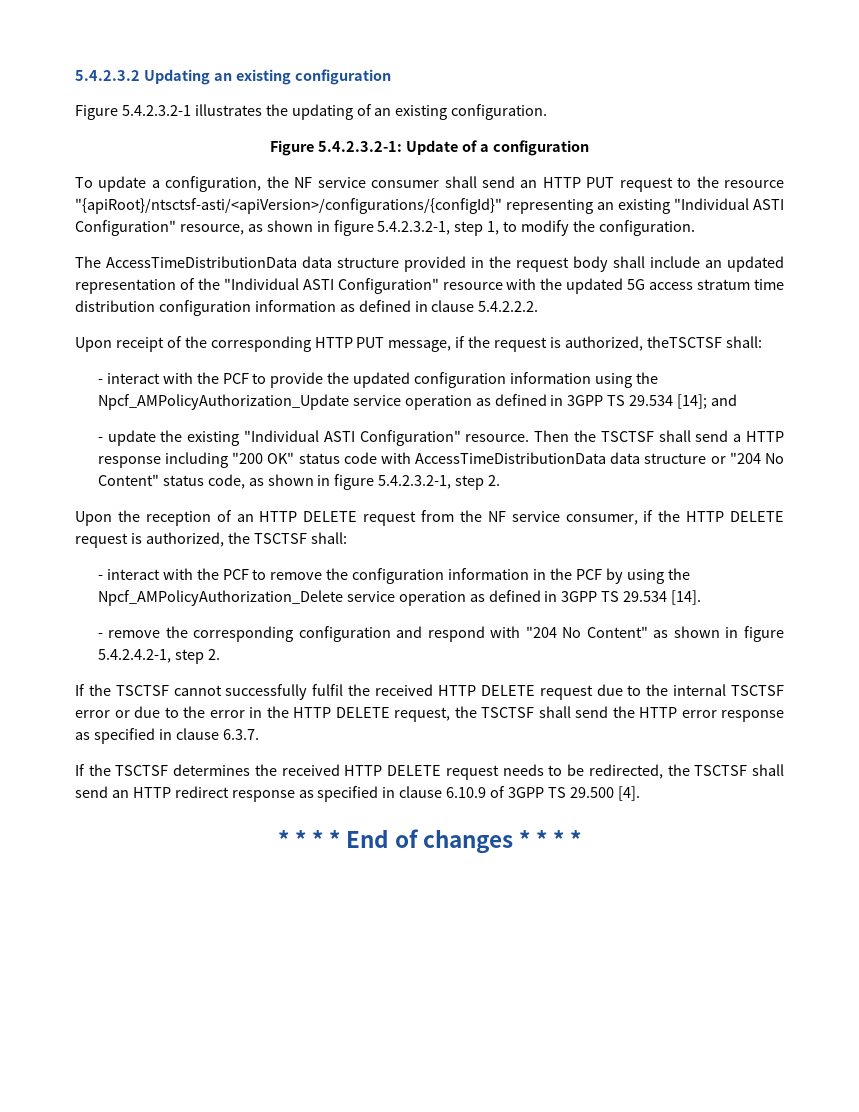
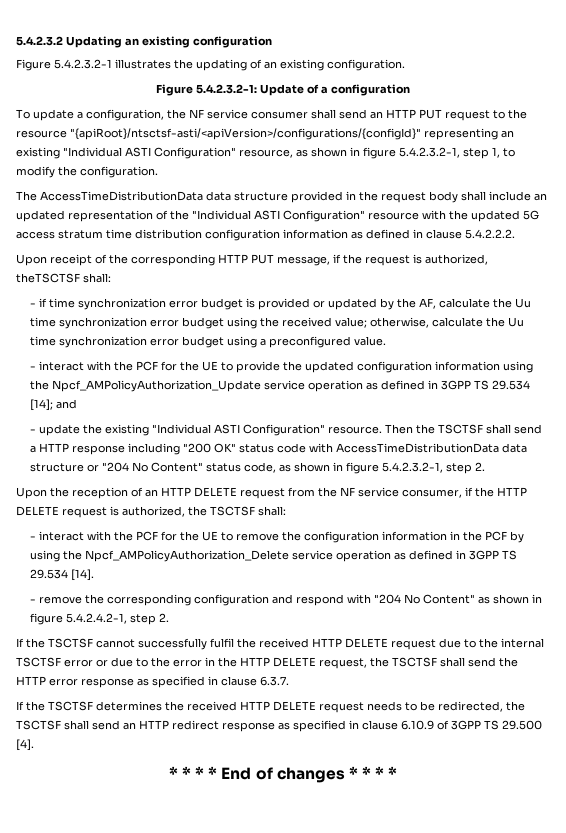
- - interact with the PCF to provide the updated configuration information using the Npcf_AMPolicyAuthorization_Update service operation as defined in 3GPP TS 29.534 [14]; and
+ - if time synchronization error budget is provided or updated by the AF, calculate the Uu time synchronization error budget using the received value; otherwise, calculate the Uu time synchronization error budget using a preconfigured value.
+ - interact with the PCF for the UE to provide the updated configuration information using the Npcf_AMPolicyAuthorization_Update service operation as defined in 3GPP TS 29.534 [14]; and
- - interact with the PCF to remove the configuration information in the PCF by using the Npcf_AMPolicyAuthorization_Delete service operation as defined in 3GPP TS 29.534 [14].
+ - interact with the PCF for the UE to remove the configuration information in the PCF by using the Npcf_AMPolicyAuthorization_Delete service operation as defined in 3GPP TS 29.534 [14].

